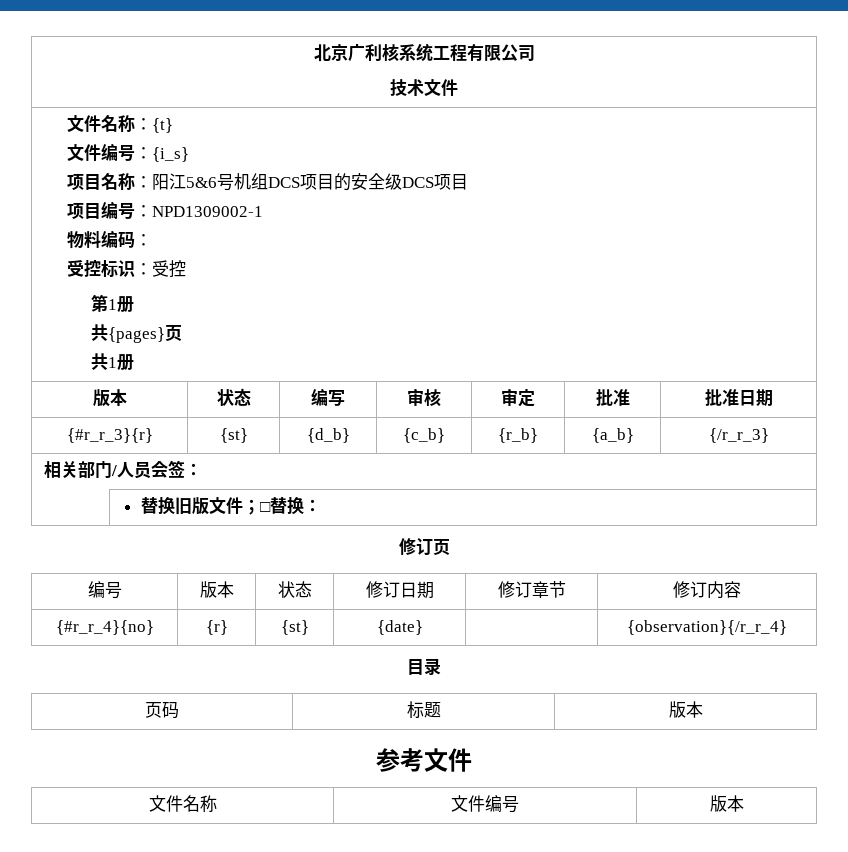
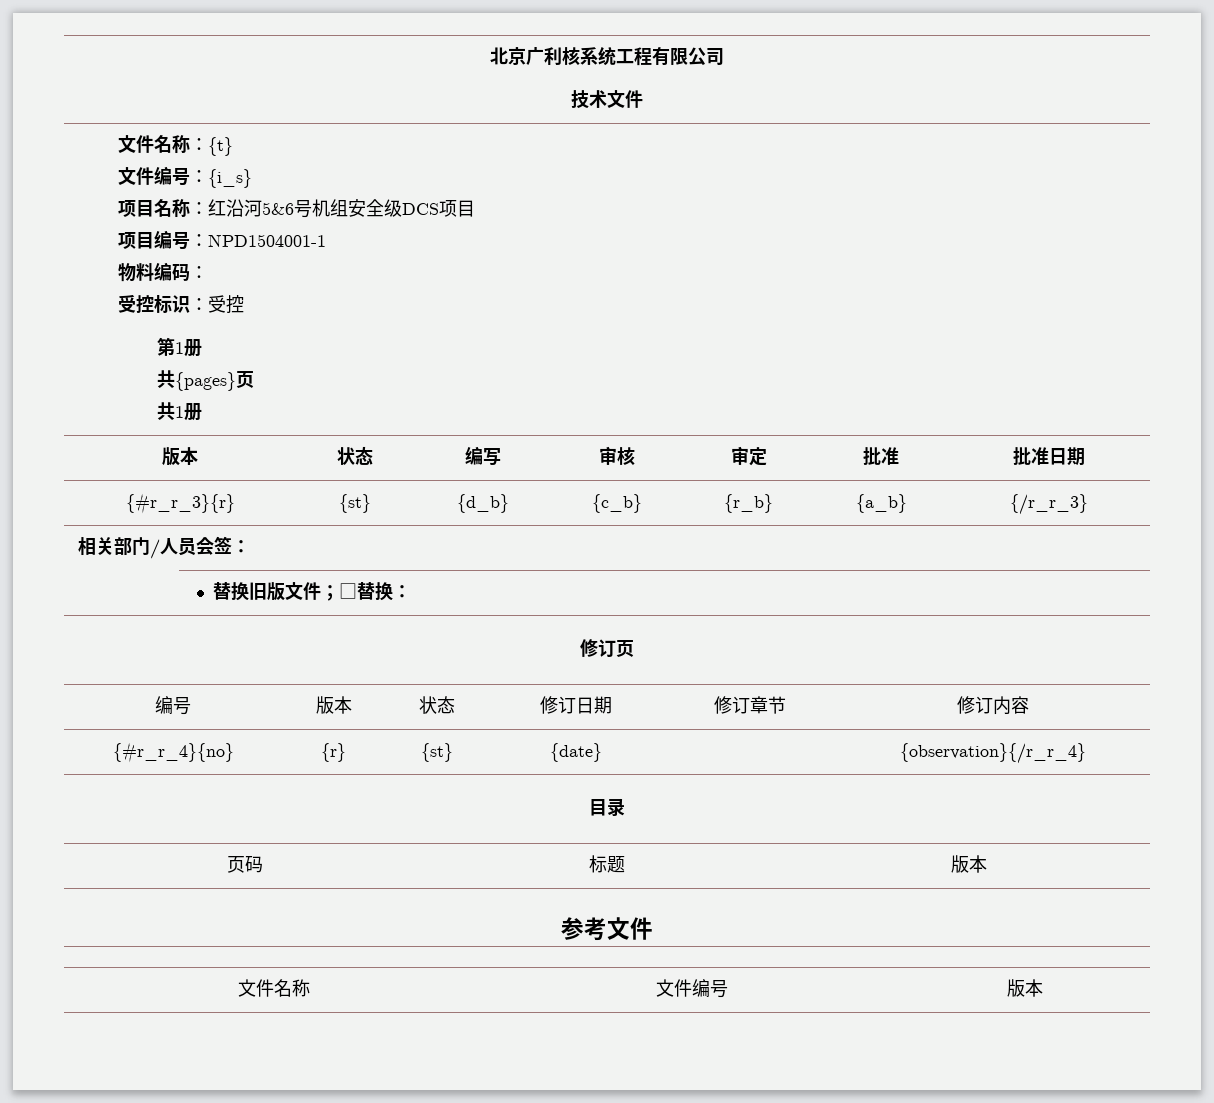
  文件名称：{t}
  文件编号：{i_s}
- 项目名称：阳江5&6号机组DCS项目的安全级DCS项目
- 项目编号：NPD1309002-1
+ 项目名称：红沿河5&6号机组安全级DCS项目
+ 项目编号：NPD1504001-1

